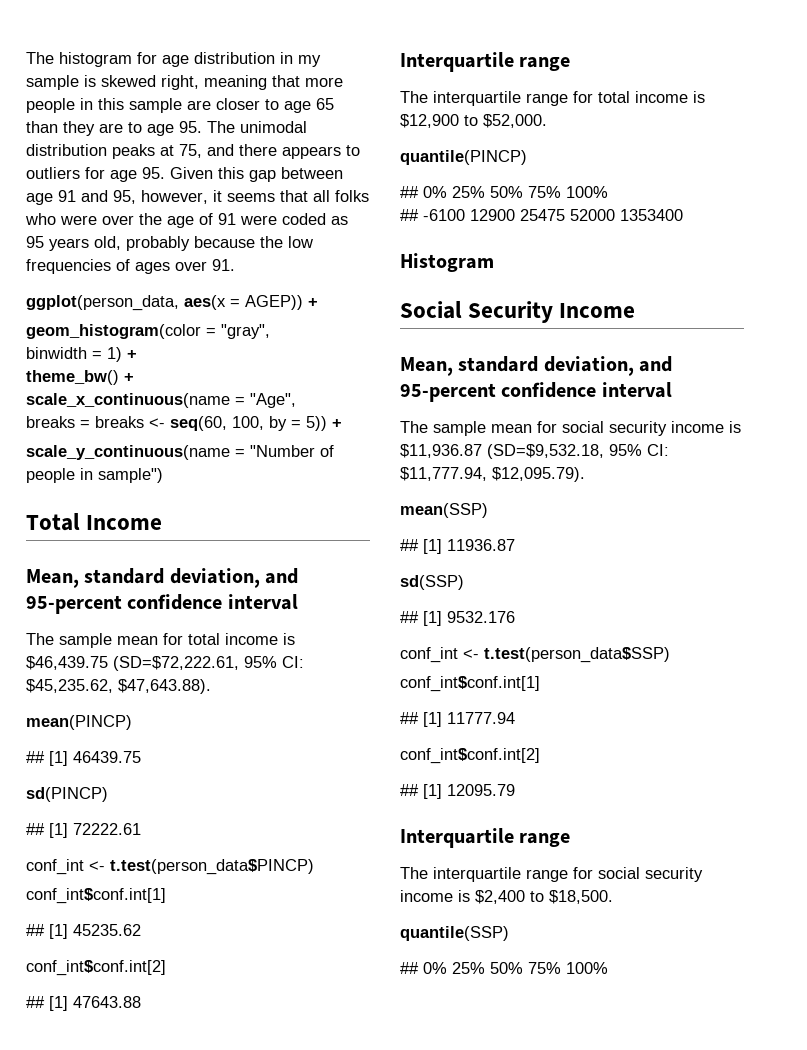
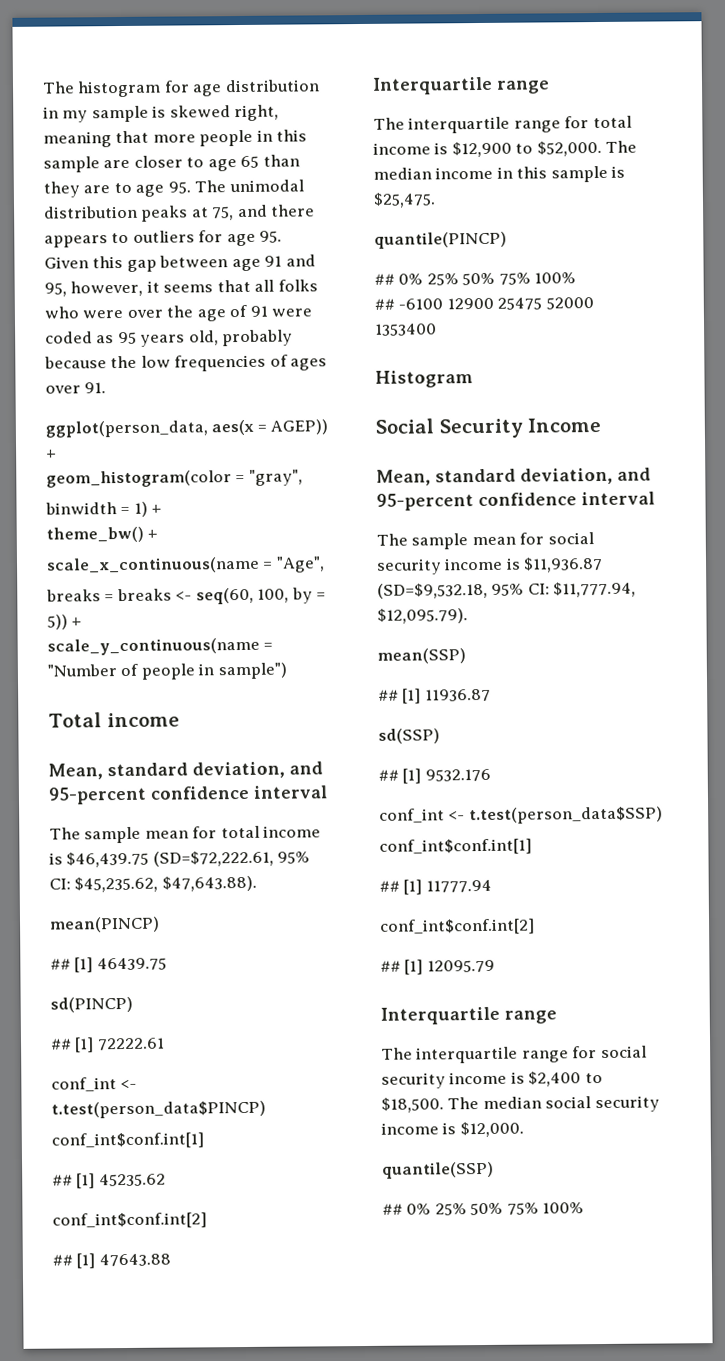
- Total Income
+ Total income
+ The median income in this sample is $25,475.
+ The median social security income is $12,000.

